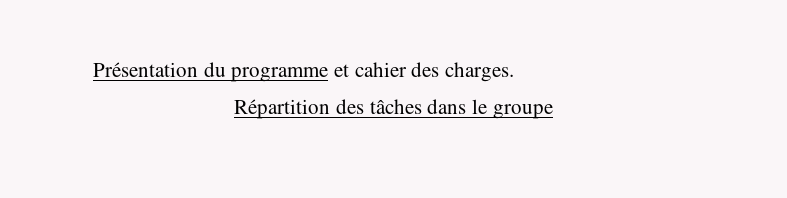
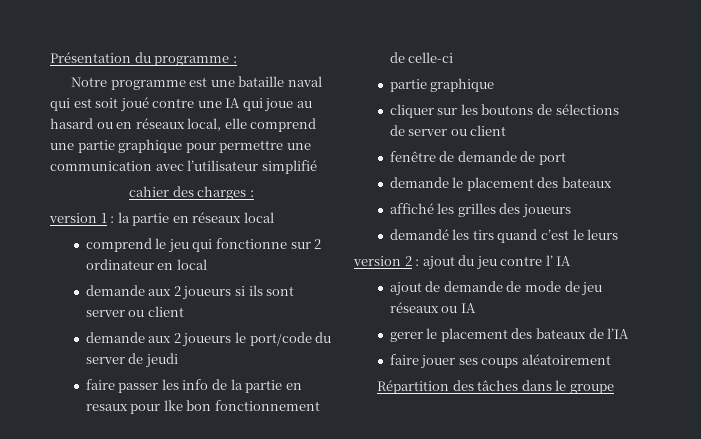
- Présentation du programme et cahier des charges.
+ Présentation du programme :
+ Notre programme est une bataille naval qui est soit joué contre une IA qui joue au hasard ou en réseaux local, elle comprend une partie graphique pour permettre une communication avec l’utilisateur simplifié
+ cahier des charges :
+ version 1 : la partie en réseaux local
+ comprend le jeu qui fonctionne sur 2 ordinateur en local
+ demande aux 2 joueurs si ils sont server ou client
+ demande aux 2 joueurs le port/code du server de jeudi
+ faire passer les info de la partie en resaux pour lke bon fonctionnement de celle-ci
+ partie graphique
+ cliquer sur les boutons de sélections de server ou client
+ fenêtre de demande de port
+ demande le placement des bateaux
+ affiché les grilles des joueurs
+ demandé les tirs quand c’est le leurs
+ version 2 : ajout du jeu contre l’ IA
+ ajout de demande de mode de jeu réseaux ou IA
+ gerer le placement des bateaux de l’IA
+ faire jouer ses coups aléatoirement

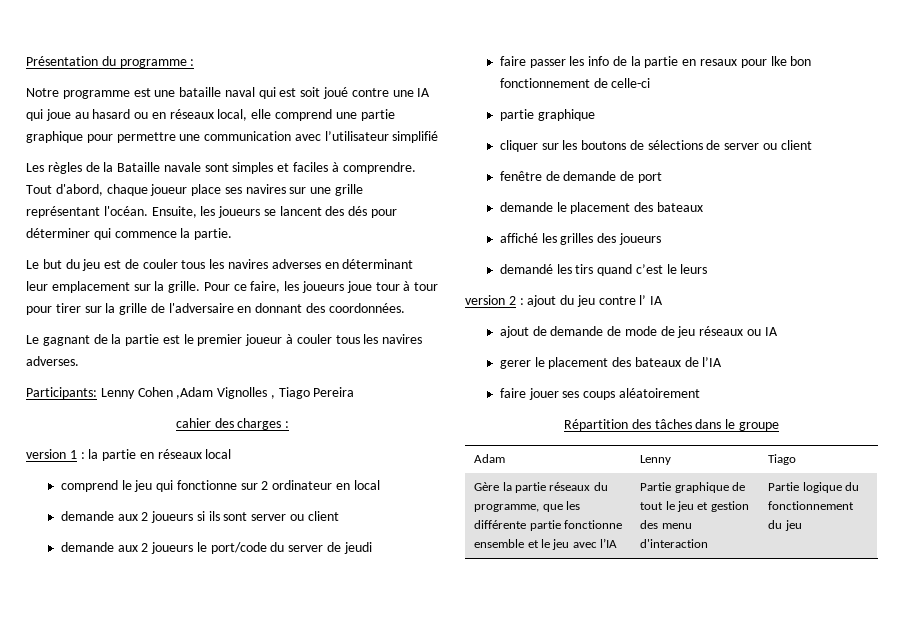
+ Les règles de la Bataille navale sont simples et faciles à comprendre. Tout d'abord, chaque joueur place ses navires sur une grille représentant l'océan. Ensuite, les joueurs se lancent des dés pour déterminer qui commence la partie.
+ Le but du jeu est de couler tous les navires adverses en déterminant leur emplacement sur la grille. Pour ce faire, les joueurs joue tour à tour pour tirer sur la grille de l'adversaire en donnant des coordonnées.
+ Le gagnant de la partie est le premier joueur à couler tous les navires adverses.
+ Participants: Lenny Cohen ,Adam Vignolles , Tiago Pereira
+ Adam | Lenny | Tiago
+ Gère la partie réseaux du programme, que les différente partie fonctionne ensemble et le jeu avec l’IA | Partie graphique de tout le jeu et gestion des menu d'interaction | Partie logique du fonctionnement du jeu

